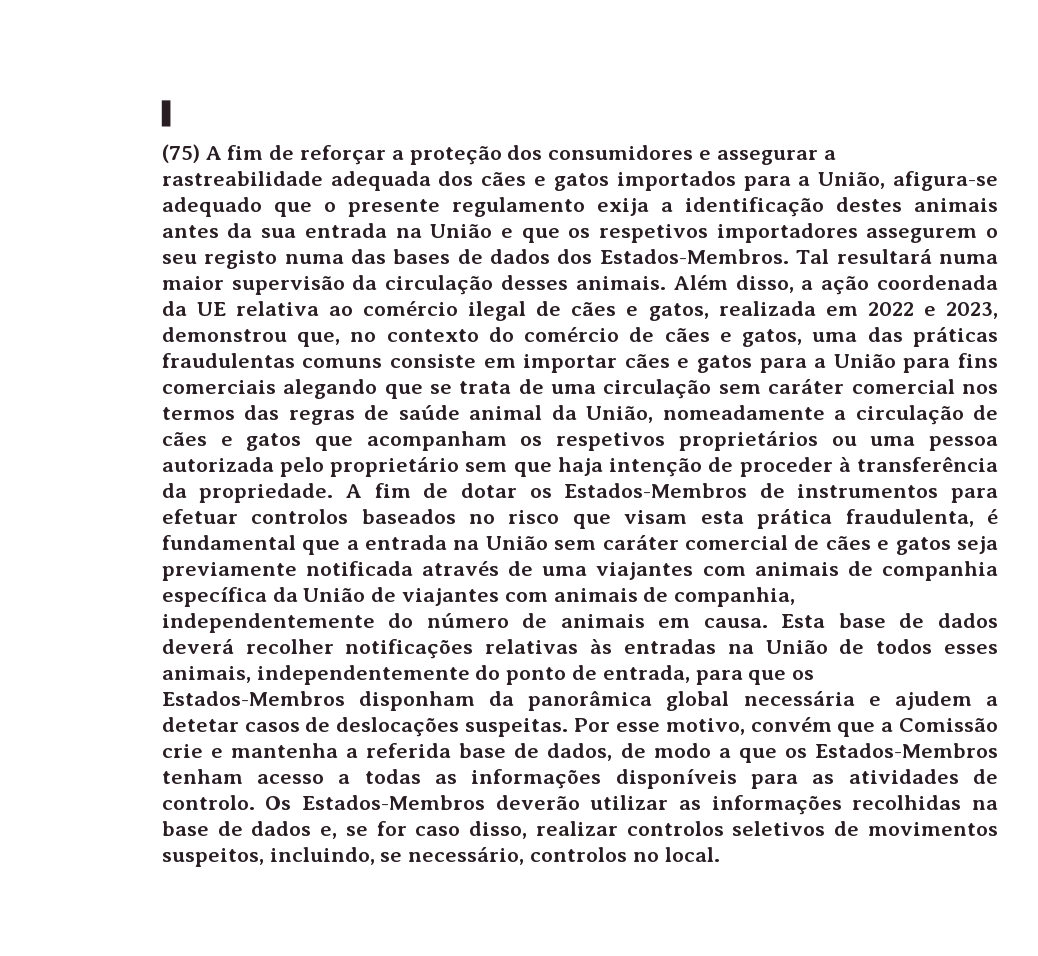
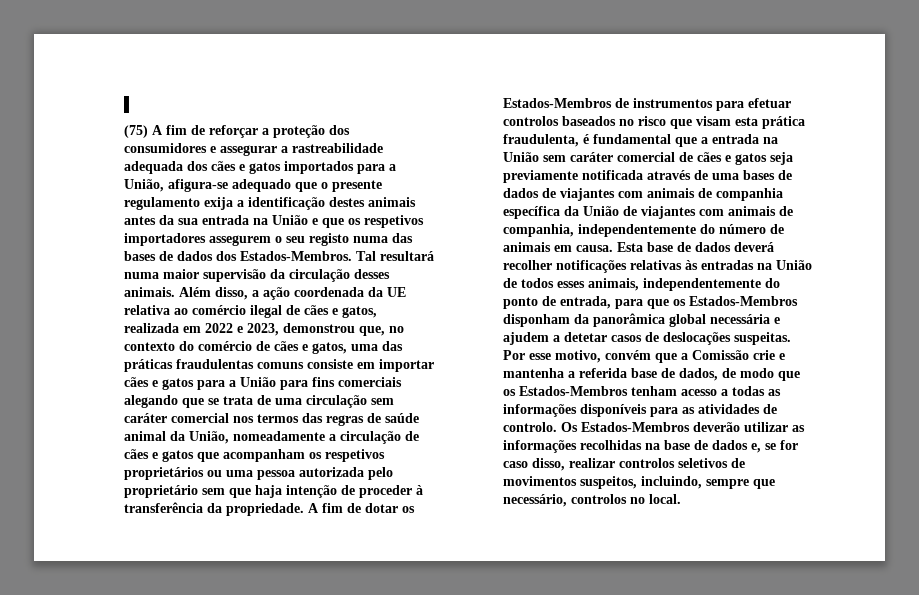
- A fim de dotar os Estados-Membros de instrumentos para efetuar controlos baseados no risco que visam esta prática fraudulenta, é fundamental que a entrada na União sem caráter comercial de cães e gatos seja previamente notificada através de uma viajantes com animais de companhia específica da União de viajantes com animais de companhia, independentemente do número de animais em causa.
+ A fim de dotar os Estados-Membros de instrumentos para efetuar controlos baseados no risco que visam esta prática fraudulenta, é fundamental que a entrada na União sem caráter comercial de cães e gatos seja previamente notificada através de uma bases de dados de viajantes com animais de companhia específica da União de viajantes com animais de companhia, independentemente do número de animais em causa.
- Por esse motivo, convém que a Comissão crie e mantenha a referida base de dados, de modo a que os Estados-Membros tenham acesso a todas as informações disponíveis para as atividades de controlo.
+ Por esse motivo, convém que a Comissão crie e mantenha a referida base de dados, de modo que os Estados-Membros tenham acesso a todas as informações disponíveis para as atividades de controlo.
- Os Estados-Membros deverão utilizar as informações recolhidas na base de dados e, se for caso disso, realizar controlos seletivos de movimentos suspeitos, incluindo, se necessário, controlos no local.
+ Os Estados-Membros deverão utilizar as informações recolhidas na base de dados e, se for caso disso, realizar controlos seletivos de movimentos suspeitos, incluindo, sempre que necessário, controlos no local.

